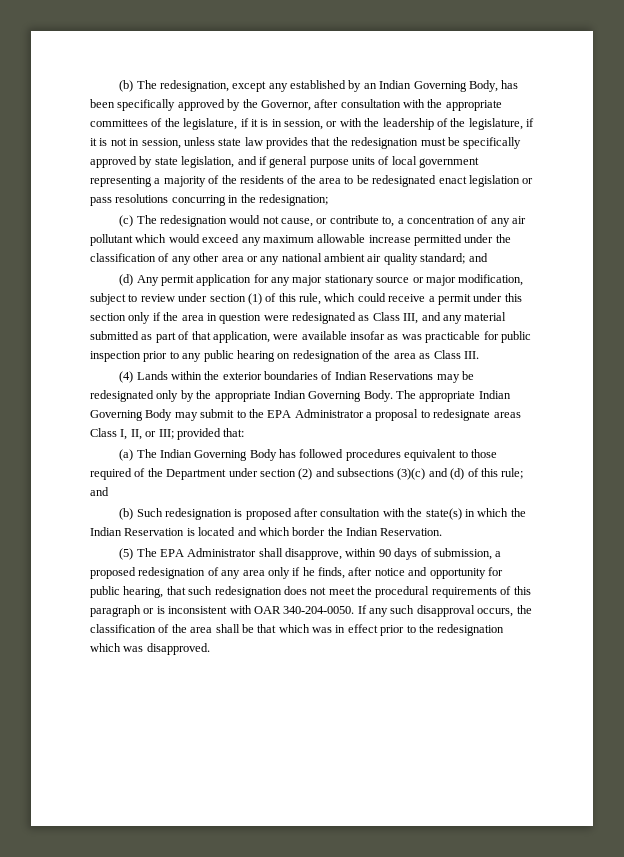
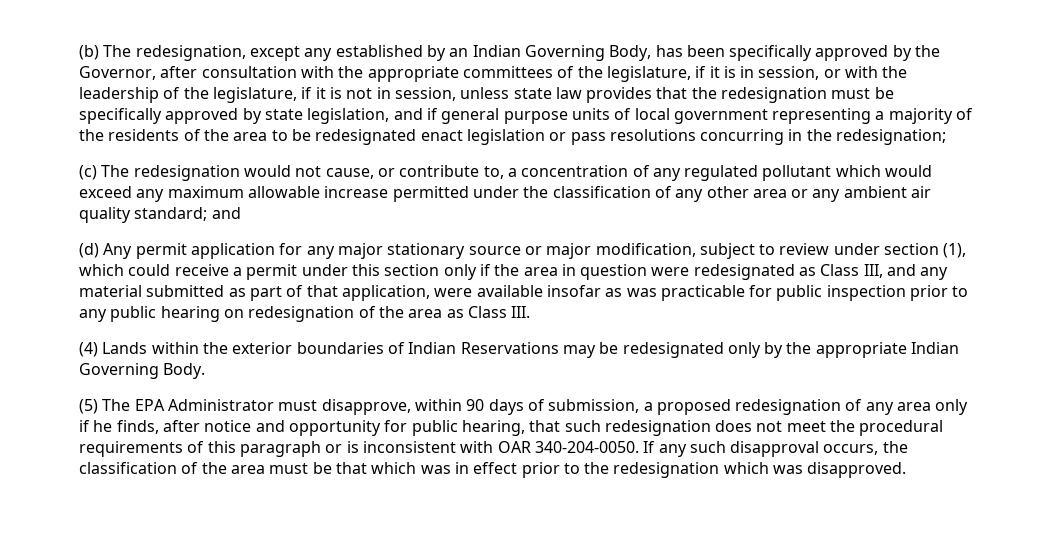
- (c) The redesignation would not cause, or contribute to, a concentration of any air pollutant which would exceed any maximum allowable increase permitted under the classification of any other area or any national ambient air quality standard; and
+ (c) The redesignation would not cause, or contribute to, a concentration of any regulated pollutant which would exceed any maximum allowable increase permitted under the classification of any other area or any ambient air quality standard; and
- (d) Any permit application for any major stationary source or major modification, subject to review under section (1) of this rule, which could receive a permit under this section only if the area in question were redesignated as Class III, and any material submitted as part of that application, were available insofar as was practicable for public inspection prior to any public hearing on redesignation of the area as Class III.
+ (d) Any permit application for any major stationary source or major modification, subject to review under section (1), which could receive a permit under this section only if the area in question were redesignated as Class III, and any material submitted as part of that application, were available insofar as was practicable for public inspection prior to any public hearing on redesignation of the area as Class III.
- The appropriate Indian Governing Body may submit to the EPA Administrator a proposal to redesignate areas Class I, II, or III; provided that:
- (a) The Indian Governing Body has followed procedures equivalent to those required of the Department under section (2) and subsections (3)(c) and (d) of this rule; and
- (b) Such redesignation is proposed after consultation with the state(s) in which the Indian Reservation is located and which border the Indian Reservation.
- (5) The EPA Administrator shall disapprove, within 90 days of submission, a proposed redesignation of any area only if he finds, after notice and opportunity for public hearing, that such redesignation does not meet the procedural requirements of this paragraph or is inconsistent with OAR 340-204-0050.
+ (5) The EPA Administrator must disapprove, within 90 days of submission, a proposed redesignation of any area only if he finds, after notice and opportunity for public hearing, that such redesignation does not meet the procedural requirements of this paragraph or is inconsistent with OAR 340-204-0050.
- If any such disapproval occurs, the classification of the area shall be that which was in effect prior to the redesignation which was disapproved.
+ If any such disapproval occurs, the classification of the area must be that which was in effect prior to the redesignation which was disapproved.

